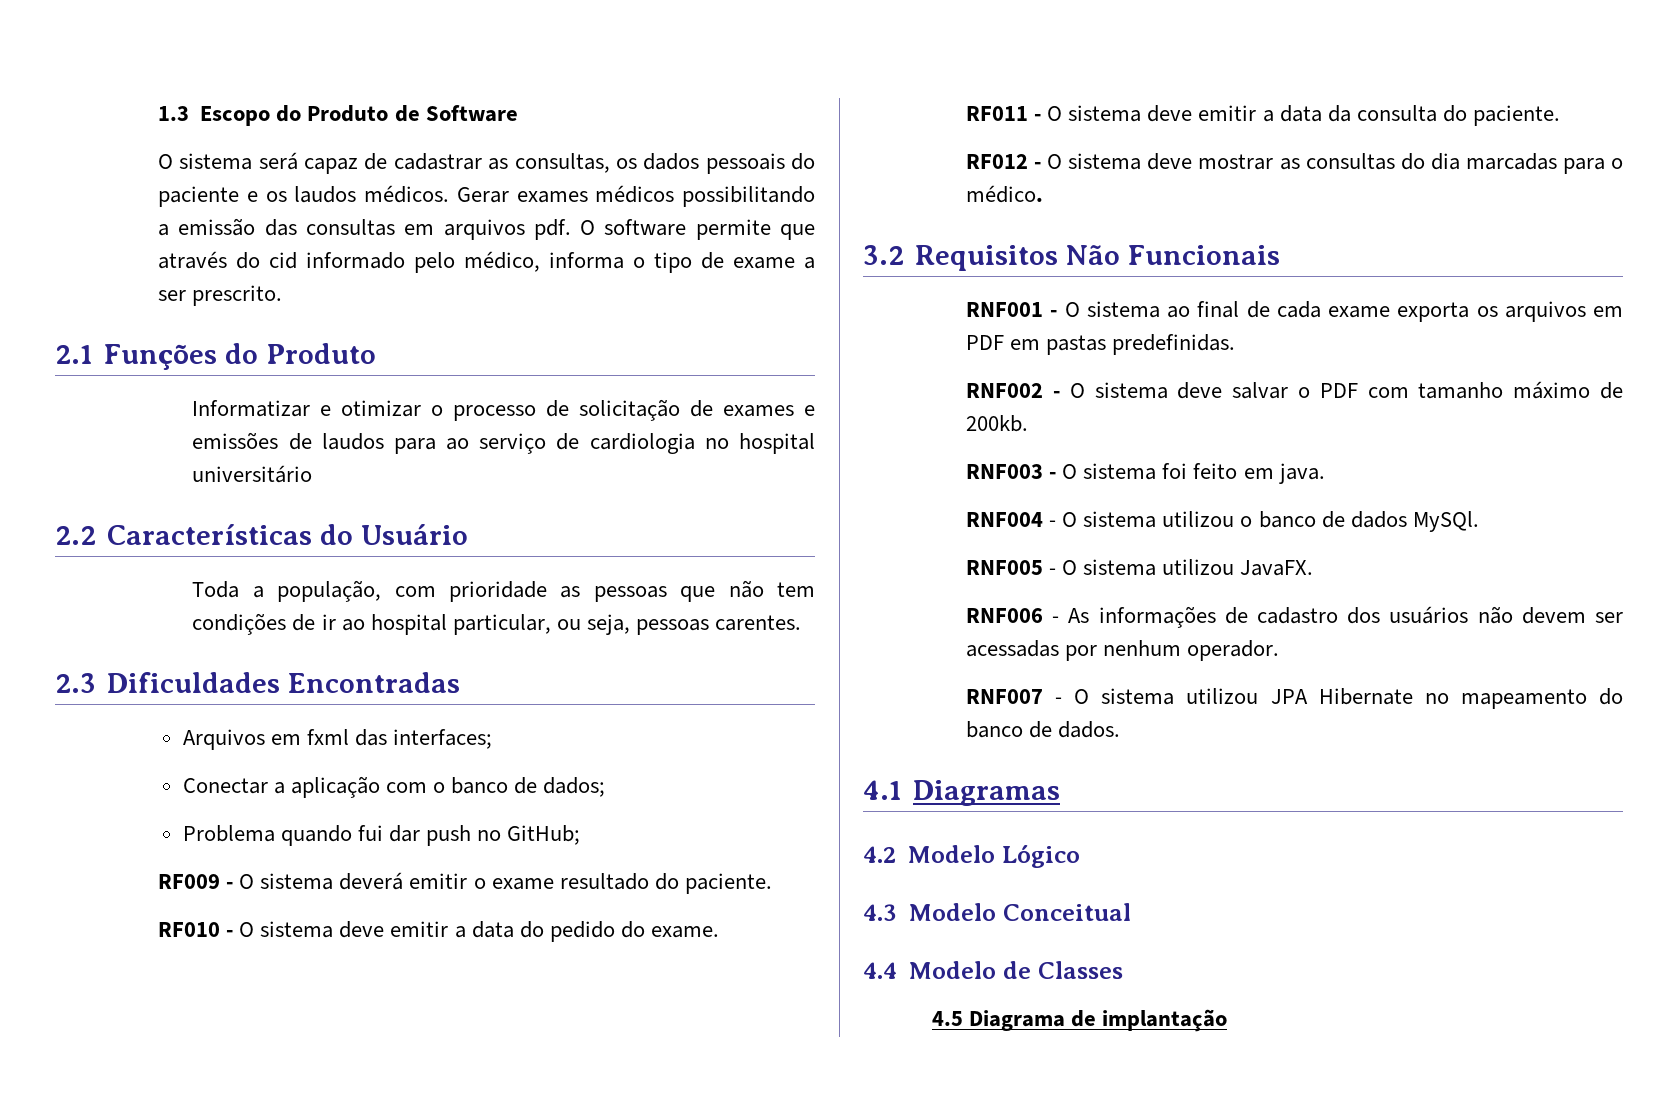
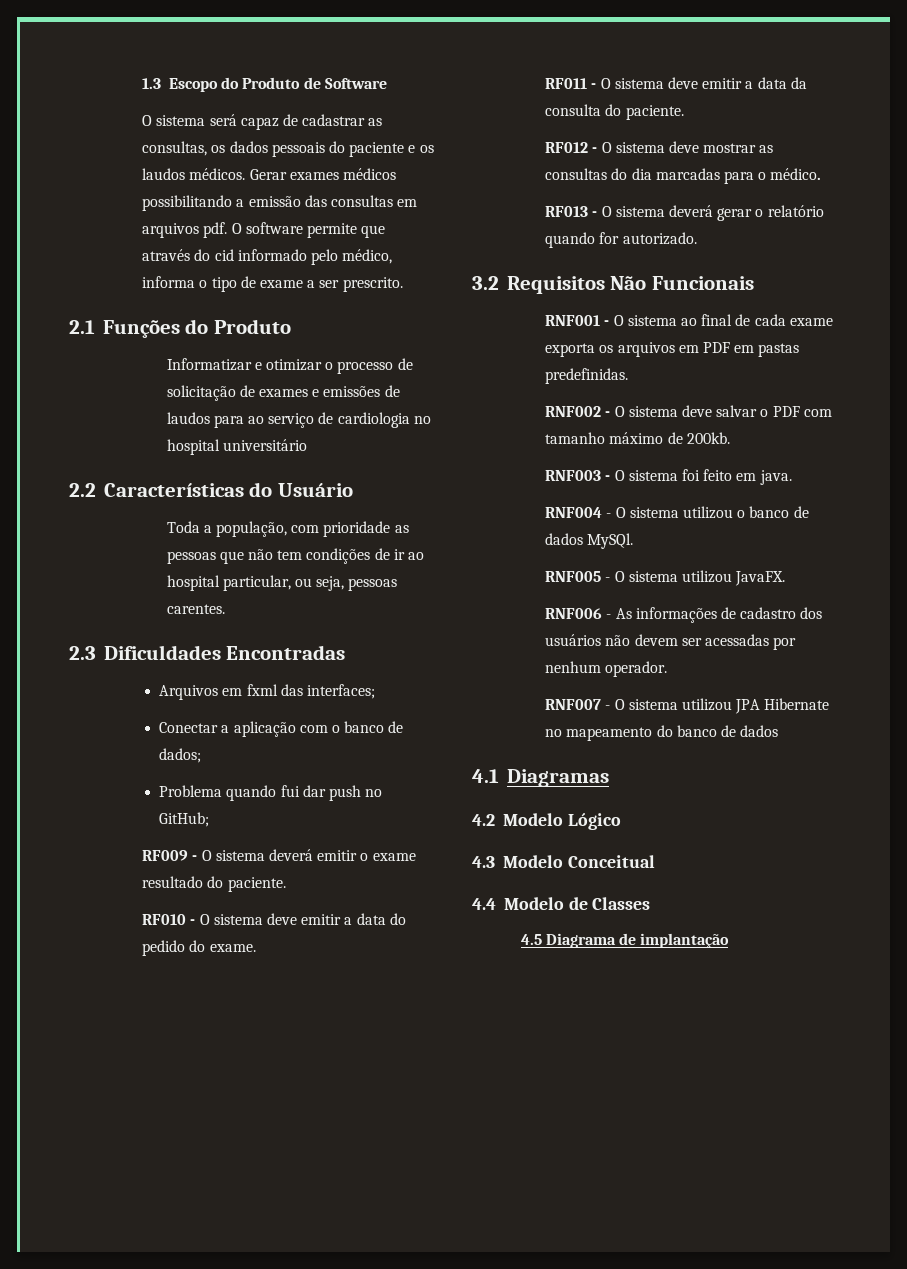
+ RF013 - O sistema deverá gerar o relatório quando for autorizado.
- RNF007 - O sistema utilizou JPA Hibernate no mapeamento do banco de dados.
+ RNF007 - O sistema utilizou JPA Hibernate no mapeamento do banco de dados

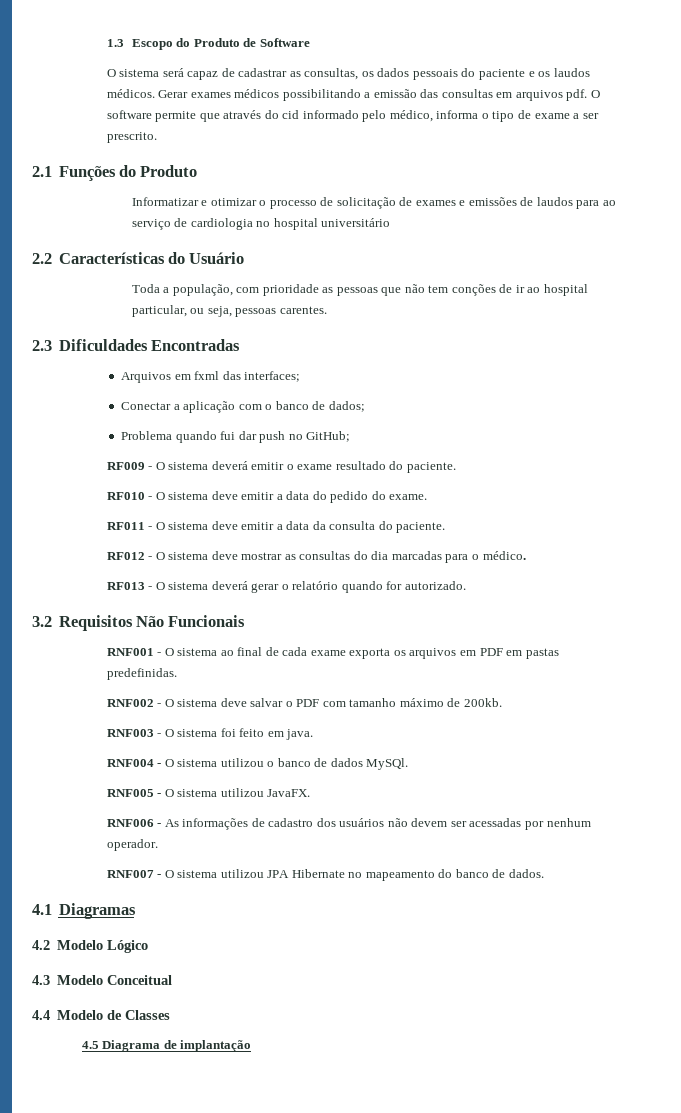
- Toda a população, com prioridade as pessoas que não tem condições de ir ao hospital particular, ou seja, pessoas carentes.
+ Toda a população, com prioridade as pessoas que não tem conções de ir ao hospital particular, ou seja, pessoas carentes.
- RNF007 - O sistema utilizou JPA Hibernate no mapeamento do banco de dados
+ RNF007 - O sistema utilizou JPA Hibernate no mapeamento do banco de dados.

